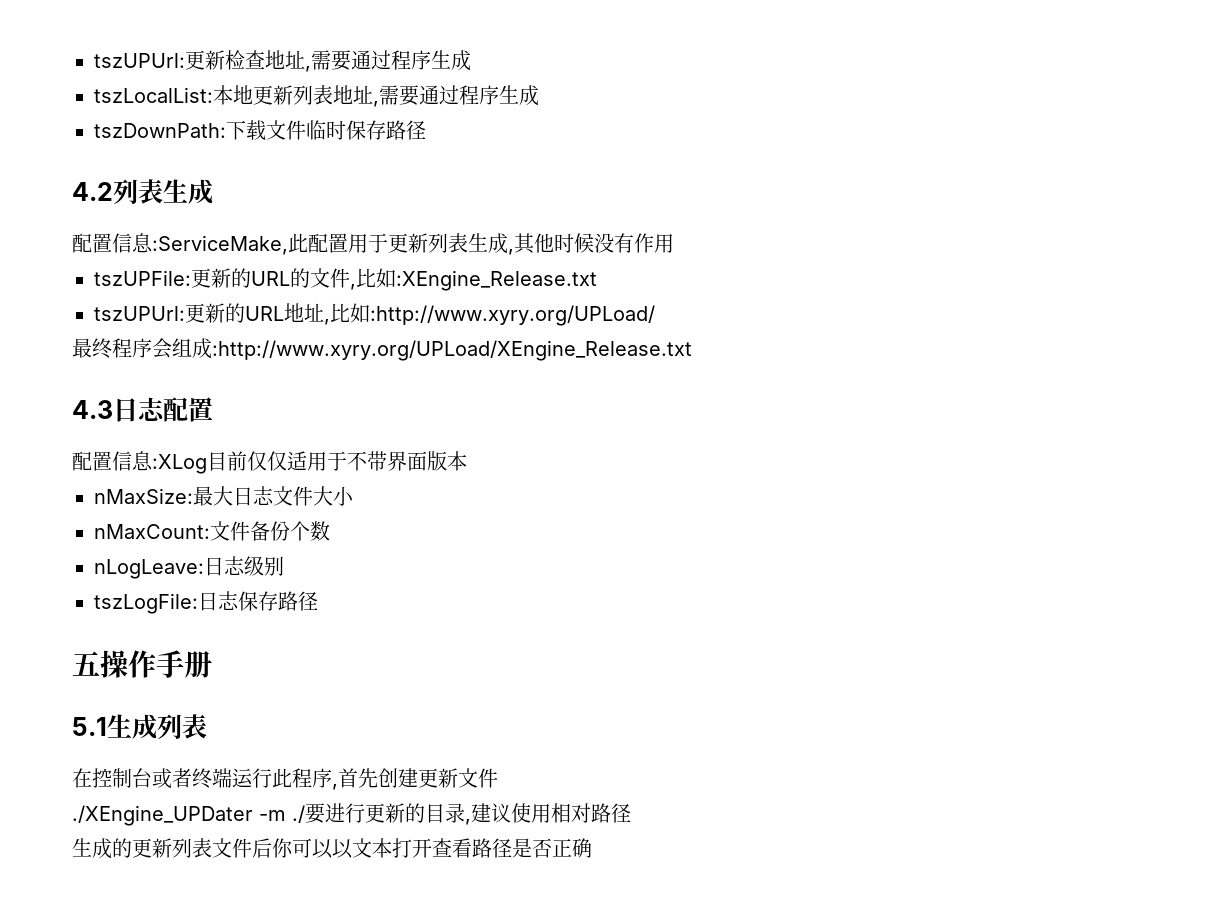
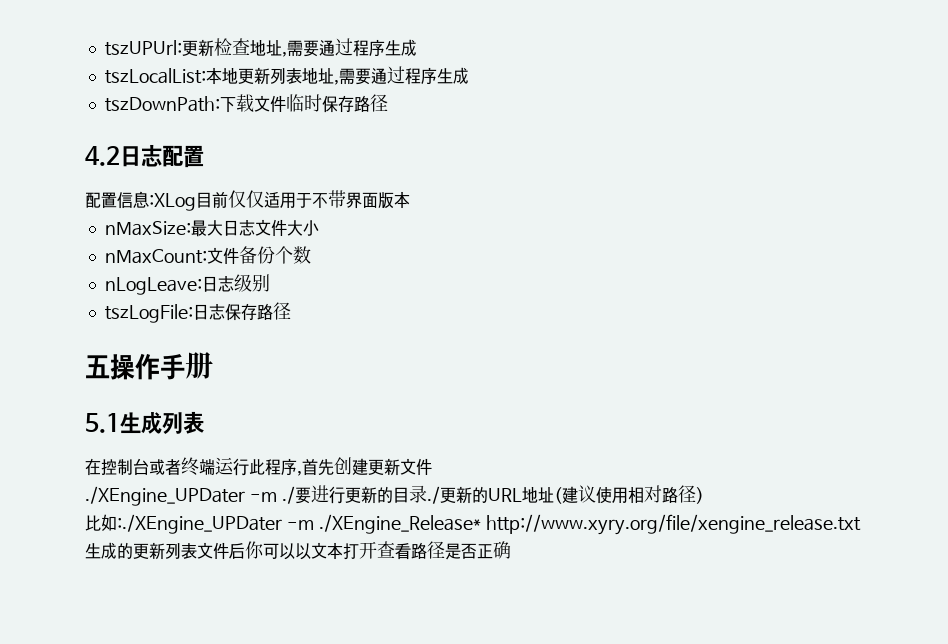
- 4.2列表生成
- 配置信息:ServiceMake,此配置用于更新列表生成,其他时候没有作用
- tszUPFile:更新的URL的文件,比如:XEngine_Release.txt
- tszUPUrl:更新的URL地址,比如:http://www.xyry.org/UPLoad/
- 最终程序会组成:http://www.xyry.org/UPLoad/XEngine_Release.txt
- 4.3日志配置
+ 4.2日志配置
- ./XEngine_UPDater -m ./要进行更新的目录,建议使用相对路径
+ ./XEngine_UPDater -m ./要进行更新的目录./更新的URL地址(建议使用相对路径)
+ 比如:./XEngine_UPDater -m ./XEngine_Release* http://www.xyry.org/file/xengine_release.txt

